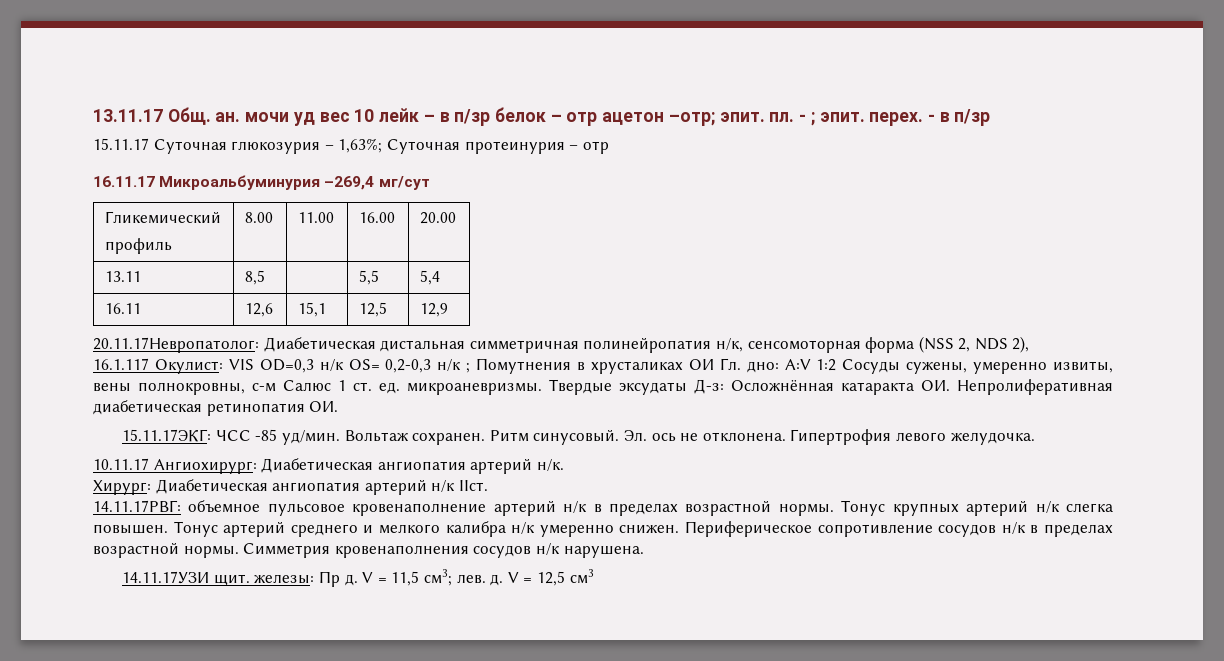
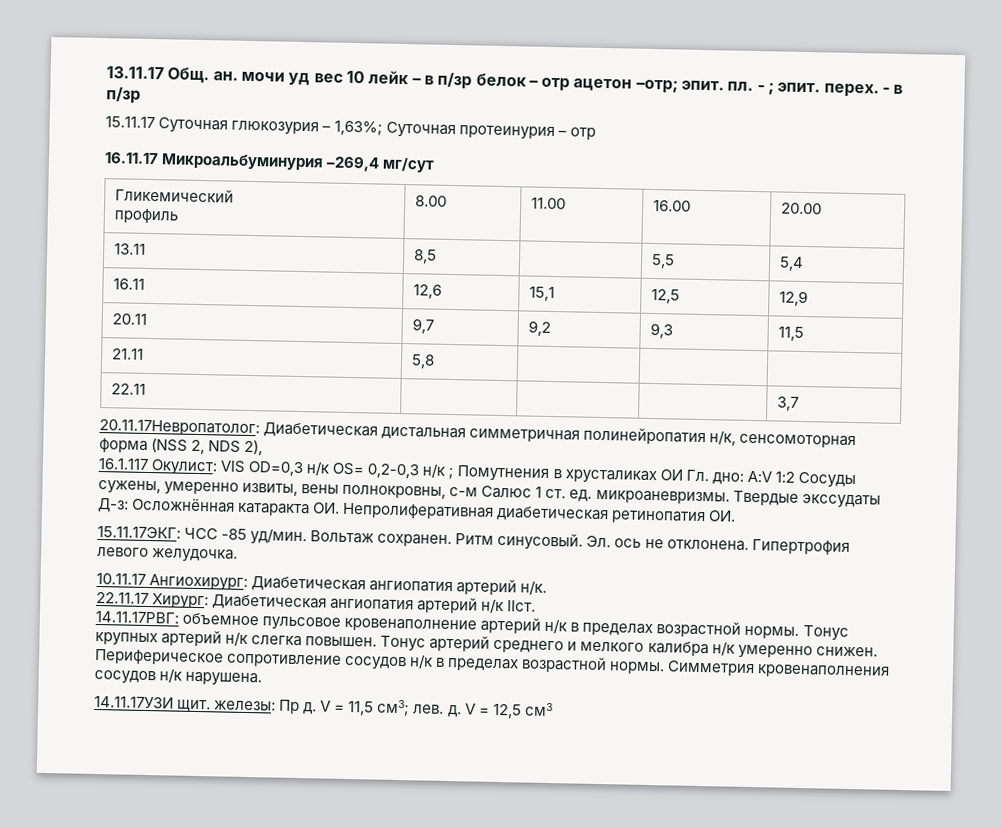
+ 20.11 | 9,7 | 9,2 | 9,3 | 11,5
+ 21.11 | 5,8 | | |
+ 22.11 | | | | 3,7
- Твердые эксудаты Д-з: Осложнённая катаракта ОИ. Непролиферативная диабетическая ретинопатия ОИ.
+ Твердые экссудаты Д-з: Осложнённая катаракта ОИ. Непролиферативная диабетическая ретинопатия ОИ.
- Хирург: Диабетическая ангиопатия артерий н/к IIcт.
+ 22.11.17 Хирург: Диабетическая ангиопатия артерий н/к IIcт.

